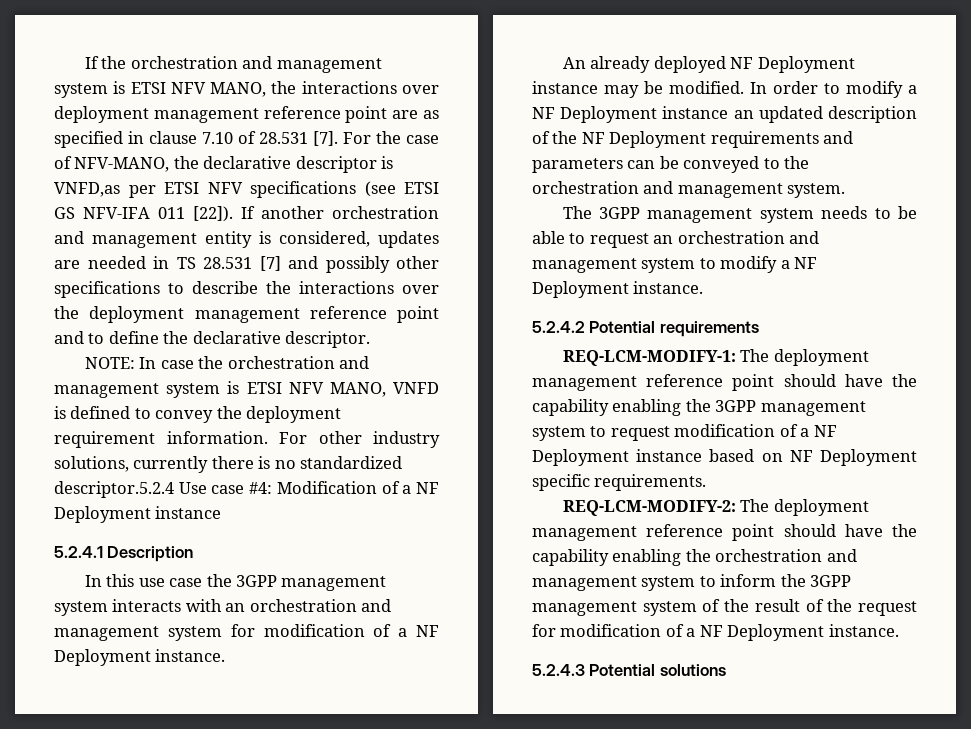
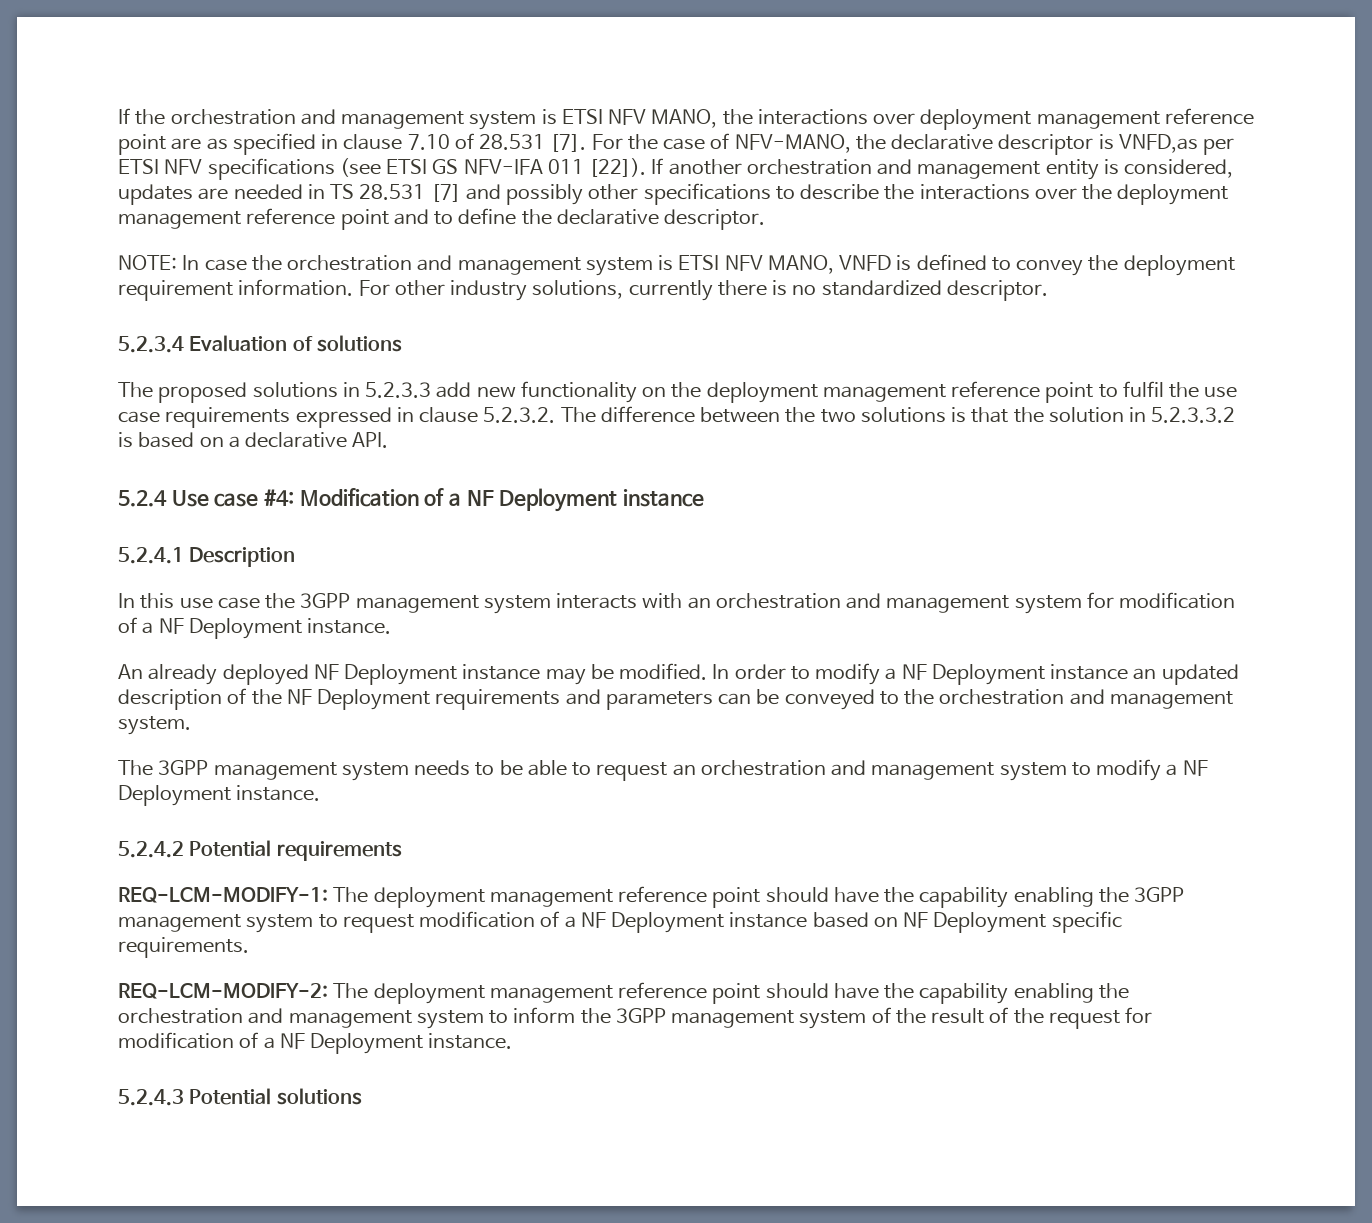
- For other industry solutions, currently there is no standardized descriptor.5.2.4 Use case #4: Modification of a NF Deployment instance
+ For other industry solutions, currently there is no standardized descriptor.
+ 5.2.3.4 Evaluation of solutions
+ The proposed solutions in 5.2.3.3 add new functionality on the deployment management reference point to fulfil the use case requirements expressed in clause 5.2.3.2. The difference between the two solutions is that the solution in 5.2.3.3.2 is based on a declarative API.
+ 5.2.4 Use case #4: Modification of a NF Deployment instance

